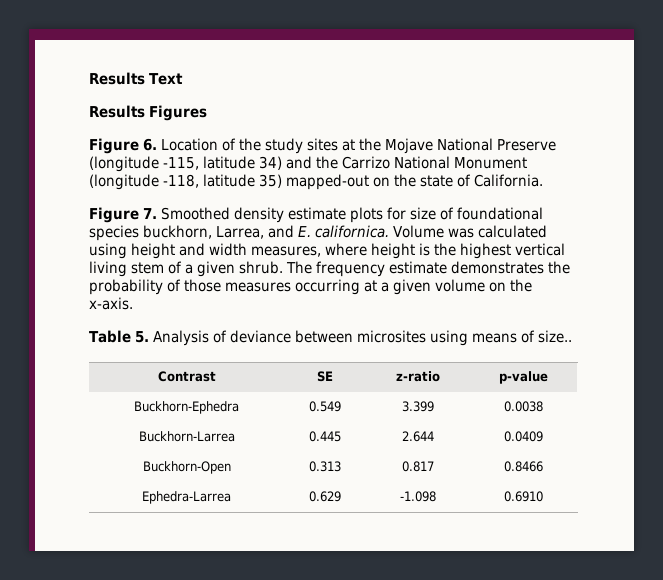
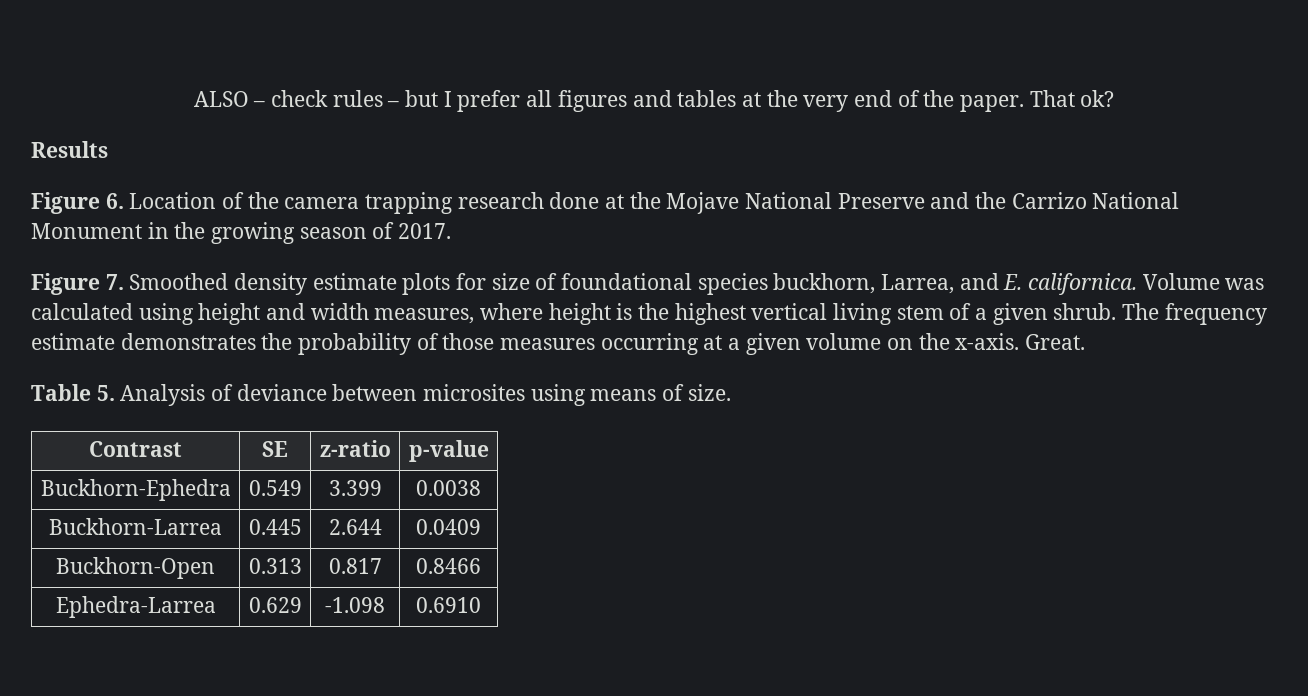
- Results Text
- Results Figures
+ ALSO – check rules – but I prefer all figures and tables at the very end of the paper. That ok?
+ Results
- Figure 6. Location of the study sites at the Mojave National Preserve (longitude -115, latitude 34) and the Carrizo National Monument (longitude -118, latitude 35) mapped-out on the state of California.
+ Figure 6. Location of the camera trapping research done at the Mojave National Preserve and the Carrizo National Monument in the growing season of 2017.
+ Great.
- Table 5. Analysis of deviance between microsites using means of size..
+ Table 5. Analysis of deviance between microsites using means of size.

